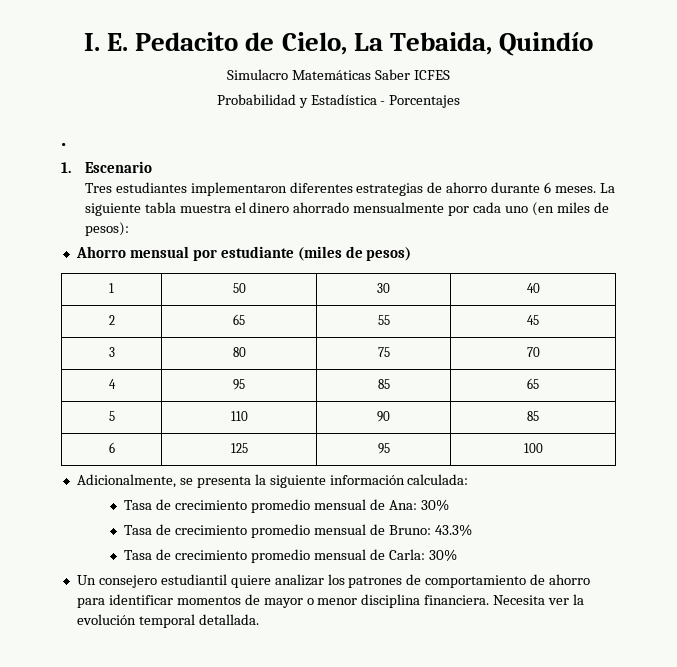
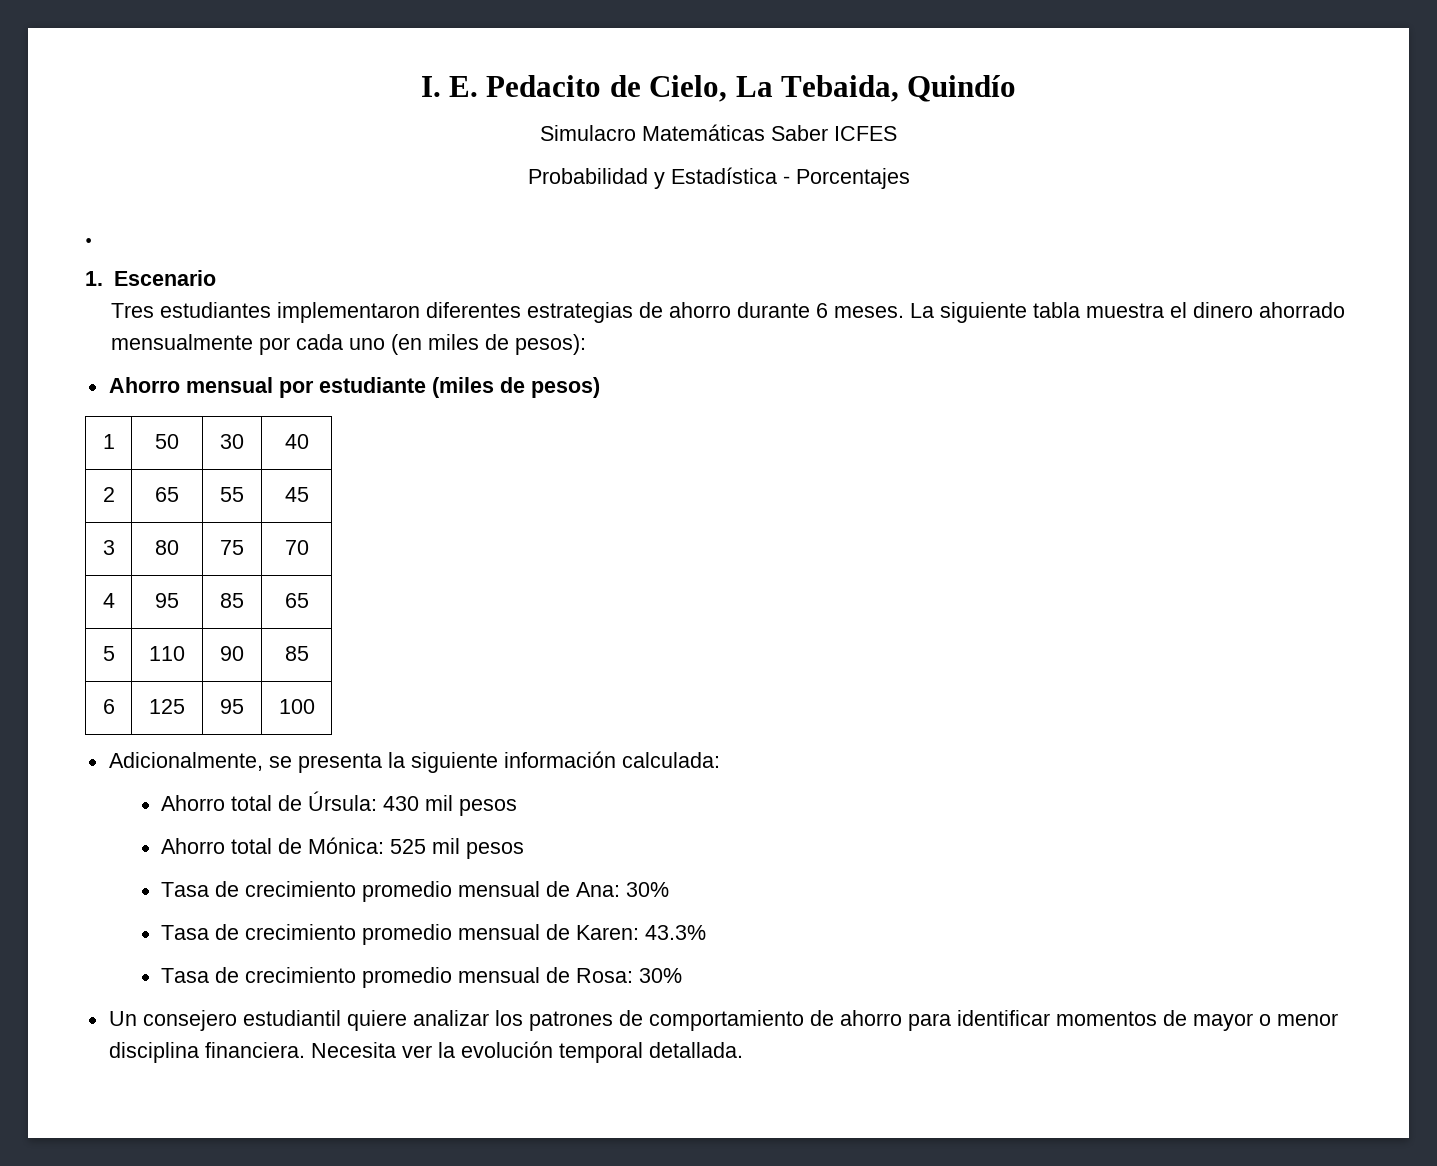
+ Ahorro total de Úrsula: 430 mil pesos
+ Ahorro total de Mónica: 525 mil pesos
- Tasa de crecimiento promedio mensual de Bruno: 43.3%
+ Tasa de crecimiento promedio mensual de Karen: 43.3%
- Tasa de crecimiento promedio mensual de Carla: 30%
+ Tasa de crecimiento promedio mensual de Rosa: 30%

